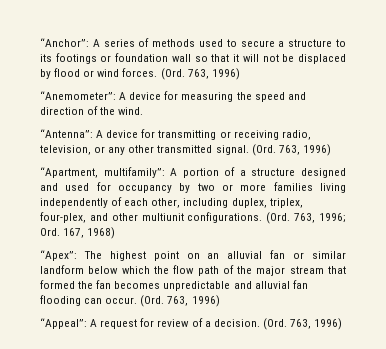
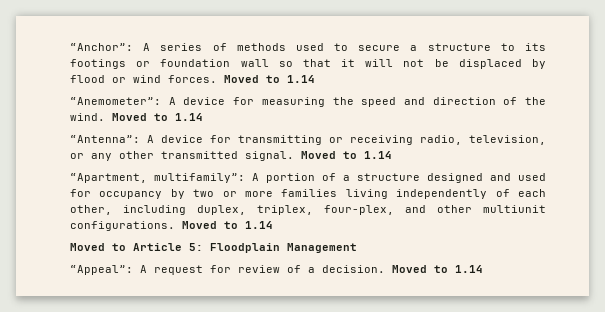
- “Anchor”: A series of methods used to secure a structure to its footings or foundation wall so that it will not be displaced by flood or wind forces. (Ord. 763, 1996)
+ “Anchor”: A series of methods used to secure a structure to its footings or foundation wall so that it will not be displaced by flood or wind forces. Moved to 1.14
- “Anemometer”: A device for measuring the speed and direction of the wind.
+ “Anemometer”: A device for measuring the speed and direction of the wind. Moved to 1.14
- “Antenna”: A device for transmitting or receiving radio, television, or any other transmitted signal. (Ord. 763, 1996)
+ “Antenna”: A device for transmitting or receiving radio, television, or any other transmitted signal. Moved to 1.14
- “Apartment, multifamily”: A portion of a structure designed and used for occupancy by two or more families living independently of each other, including duplex, triplex, four-plex, and other multiunit configurations. (Ord. 763, 1996; Ord. 167, 1968)
- “Apex”: The highest point on an alluvial fan or similar landform below which the flow path of the major stream that formed the fan becomes unpredictable and alluvial fan flooding can occur. (Ord. 763, 1996)
+ “Apartment, multifamily”: A portion of a structure designed and used for occupancy by two or more families living independently of each other, including duplex, triplex, four-plex, and other multiunit configurations. Moved to 1.14
+ Moved to Article 5: Floodplain Management
- “Appeal”: A request for review of a decision. (Ord. 763, 1996)
+ “Appeal”: A request for review of a decision. Moved to 1.14

